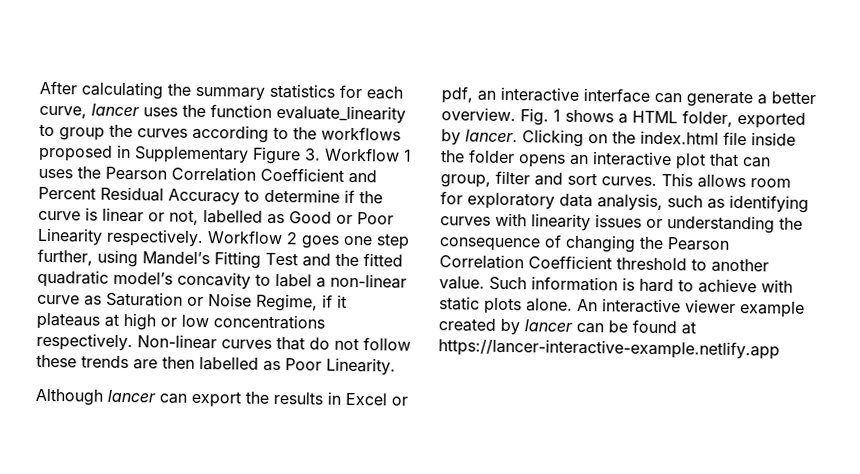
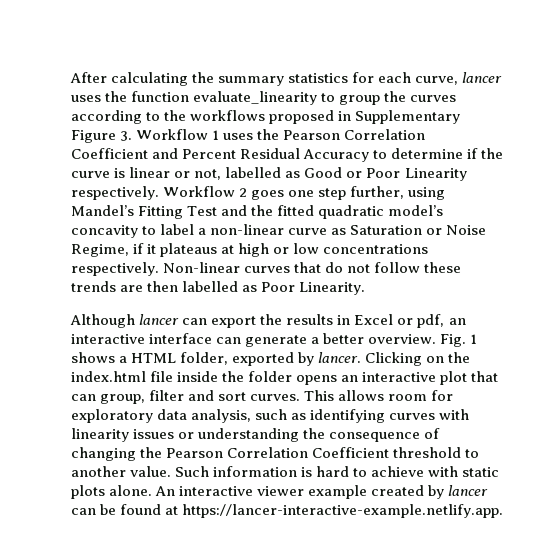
- An interactive viewer example created by lancer can be found at https://lancer-interactive-example.netlify.app
+ An interactive viewer example created by lancer can be found at https://lancer-interactive-example.netlify.app.

